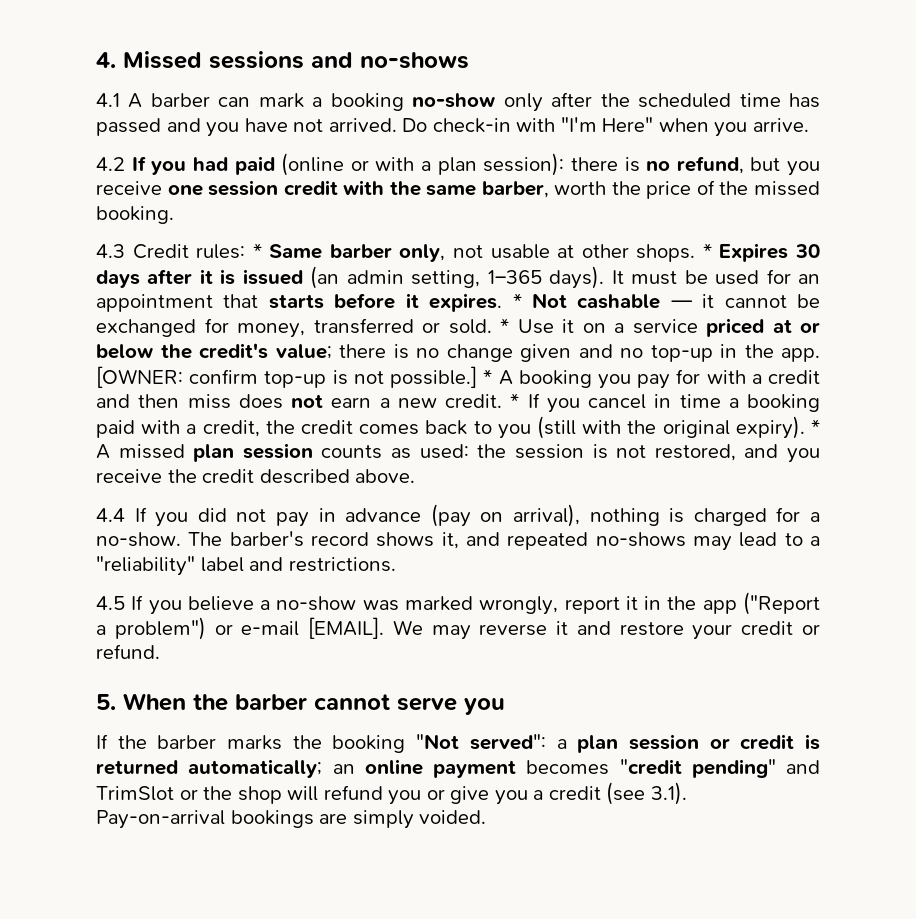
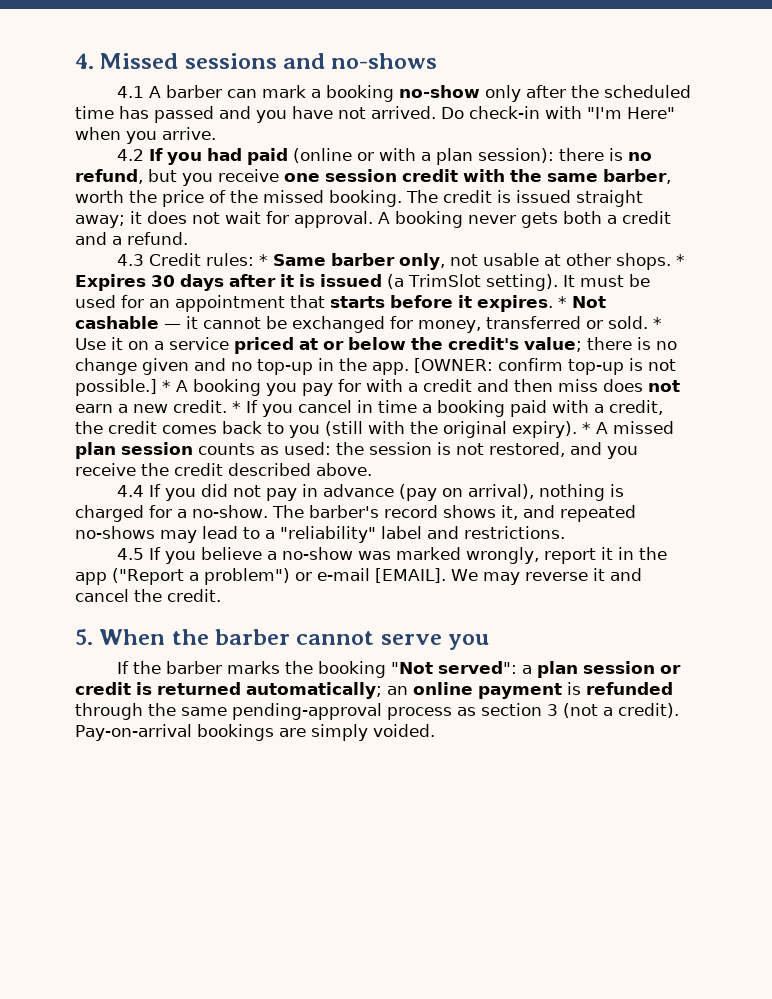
+ The credit is issued straight away; it does not wait for approval. A booking never gets both a credit and a refund.
- * Expires 30 days after it is issued (an admin setting, 1–365 days).
+ * Expires 30 days after it is issued (a TrimSlot setting).
- We may reverse it and restore your credit or refund.
+ We may reverse it and cancel the credit.
- If the barber marks the booking "Not served": a plan session or credit is returned automatically; an online payment becomes "credit pending" and TrimSlot or the shop will refund you or give you a credit (see 3.1). Pay-on-arrival bookings are simply voided.
+ If the barber marks the booking "Not served": a plan session or credit is returned automatically; an online payment is refunded through the same pending-approval process as section 3 (not a credit). Pay-on-arrival bookings are simply voided.

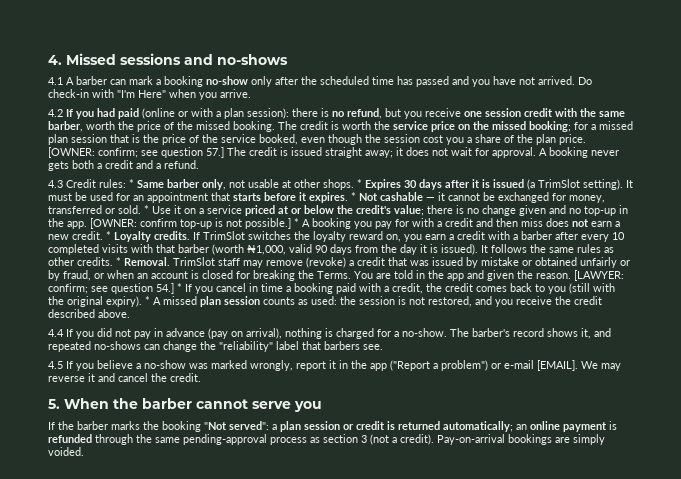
- The credit is issued straight away; it does not wait for approval.
+ The credit is worth the service price on the missed booking; for a missed plan session that is the price of the service booked, even though the session cost you a share of the plan price. [OWNER: confirm; see question 57.] The credit is issued straight away; it does not wait for approval.
- * If you cancel in time a booking paid with a credit, the credit comes back to you (still with the original expiry).
+ * Loyalty credits. If TrimSlot switches the loyalty reward on, you earn a credit with a barber after every 10 completed visits with that barber (worth ₦1,000, valid 90 days from the day it is issued). It follows the same rules as other credits. * Removal. TrimSlot staff may remove (revoke) a credit that was issued by mistake or obtained unfairly or by fraud, or when an account is closed for breaking the Terms. You are told in the app and given the reason. [LAWYER: confirm; see question 54.] * If you cancel in time a booking paid with a credit, the credit comes back to you (still with the original expiry).
- The barber's record shows it, and repeated no-shows may lead to a "reliability" label and restrictions.
+ The barber's record shows it, and repeated no-shows can change the "reliability" label that barbers see.

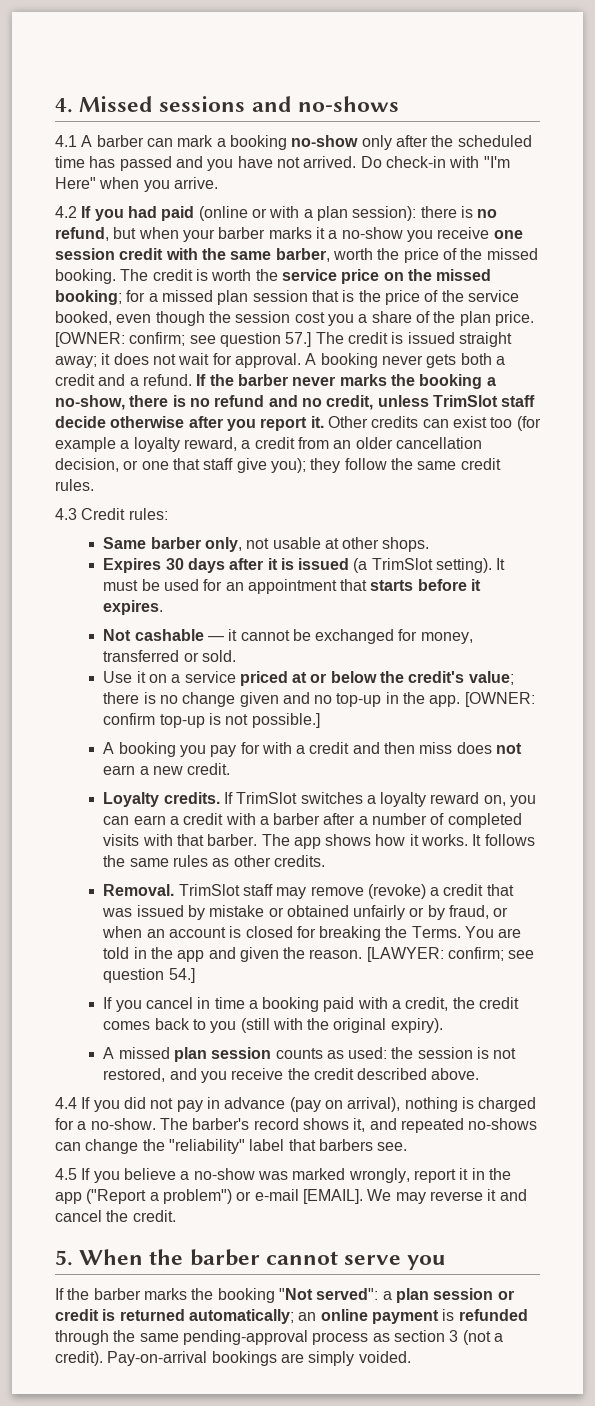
- 4.2 If you had paid (online or with a plan session): there is no refund, but you receive one session credit with the same barber, worth the price of the missed booking.
+ 4.2 If you had paid (online or with a plan session): there is no refund, but when your barber marks it a no-show you receive one session credit with the same barber, worth the price of the missed booking.
+ If the barber never marks the booking a no-show, there is no refund and no credit, unless TrimSlot staff decide otherwise after you report it. Other credits can exist too (for example a loyalty reward, a credit from an older cancellation decision, or one that staff give you); they follow the same credit rules.
- 4.3 Credit rules: * Same barber only, not usable at other shops. * Expires 30 days after it is issued (a TrimSlot setting).
+ 4.3 Credit rules:
+ Same barber only, not usable at other shops.
+ Expires 30 days after it is issued (a TrimSlot setting).
- It must be used for an appointment that starts before it expires. * Not cashable — it cannot be exchanged for money, transferred or sold. * Use it on a service priced at or below the credit's value; there is no change given and no top-up in the app.
+ It must be used for an appointment that starts before it expires.
+ Not cashable — it cannot be exchanged for money, transferred or sold.
+ Use it on a service priced at or below the credit's value; there is no change given and no top-up in the app.
- [OWNER: confirm top-up is not possible.] * A booking you pay for with a credit and then miss does not earn a new credit. * Loyalty credits.
+ [OWNER: confirm top-up is not possible.]
+ A booking you pay for with a credit and then miss does not earn a new credit.
+ Loyalty credits.
- If TrimSlot switches the loyalty reward on, you earn a credit with a barber after every 10 completed visits with that barber (worth ₦1,000, valid 90 days from the day it is issued).
+ If TrimSlot switches a loyalty reward on, you can earn a credit with a barber after a number of completed visits with that barber. The app shows how it works.
- It follows the same rules as other credits. * Removal.
+ It follows the same rules as other credits.
+ Removal.
- [LAWYER: confirm; see question 54.] * If you cancel in time a booking paid with a credit, the credit comes back to you (still with the original expiry). * A missed plan session counts as used: the session is not restored, and you receive the credit described above.
+ [LAWYER: confirm; see question 54.]
+ If you cancel in time a booking paid with a credit, the credit comes back to you (still with the original expiry).
+ A missed plan session counts as used: the session is not restored, and you receive the credit described above.

